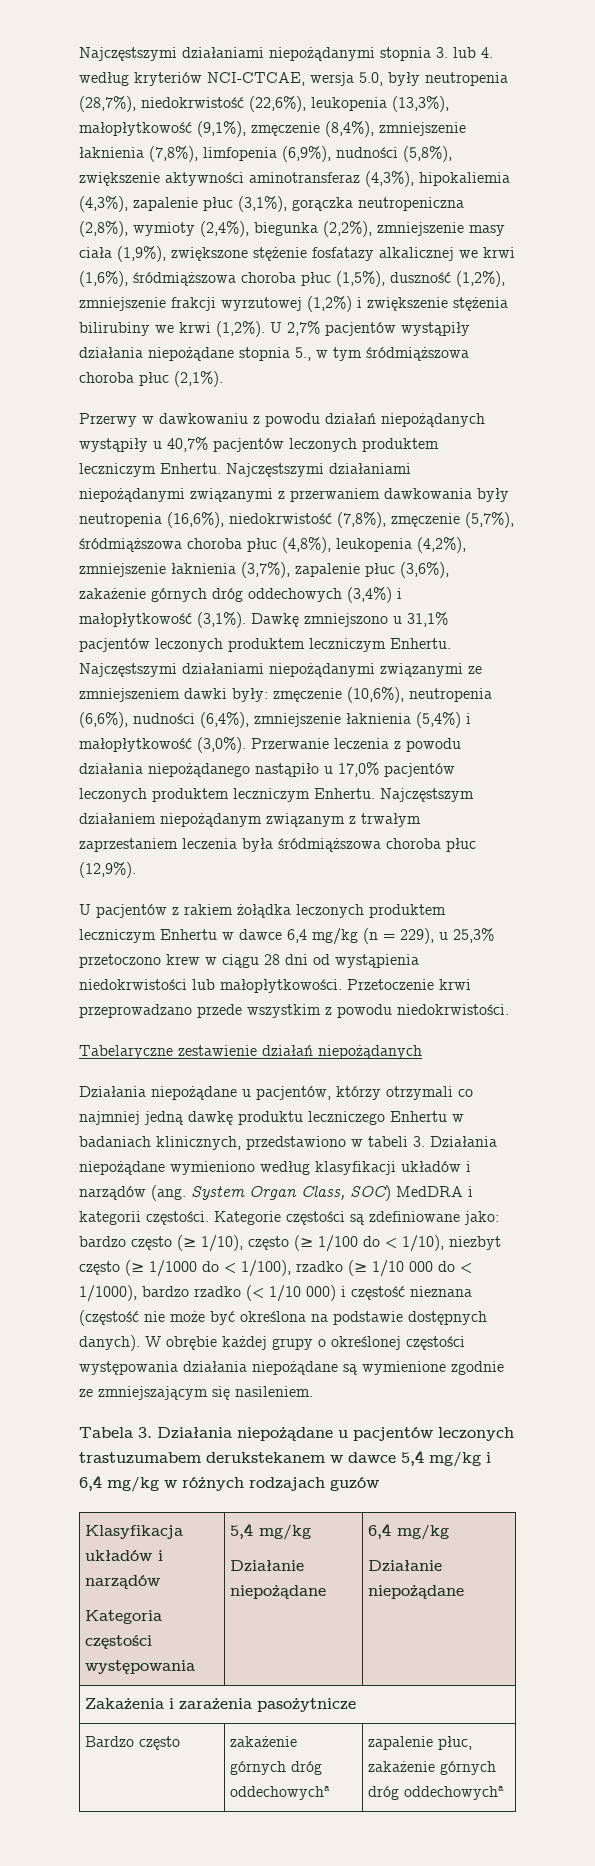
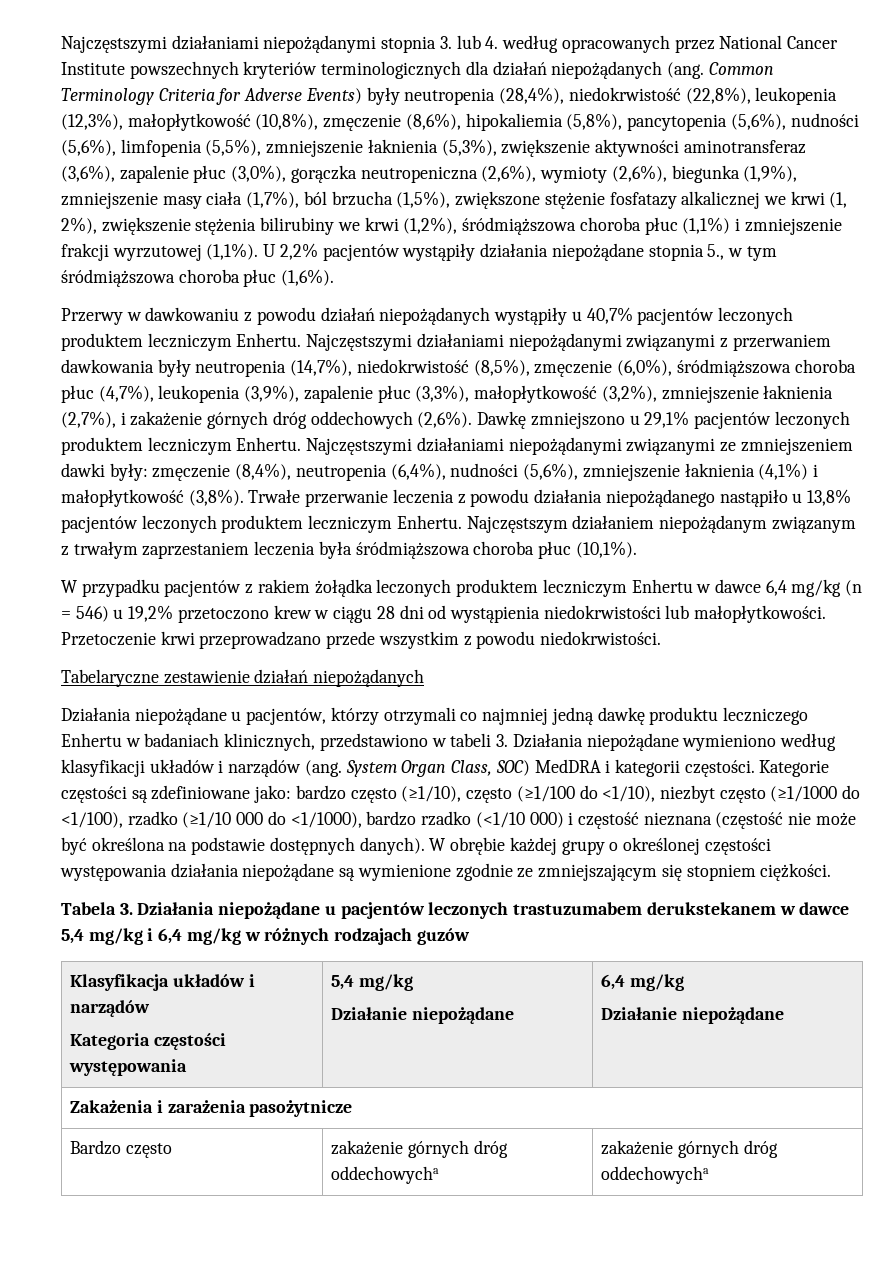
- Najczęstszymi działaniami niepożądanymi stopnia 3. lub 4. według kryteriów NCI-CTCAE, wersja 5.0, były neutropenia (28,7%), niedokrwistość (22,6%), leukopenia (13,3%), małopłytkowość (9,1%), zmęczenie (8,4%), zmniejszenie łaknienia (7,8%), limfopenia (6,9%), nudności (5,8%), zwiększenie aktywności aminotransferaz (4,3%), hipokaliemia (4,3%), zapalenie płuc (3,1%), gorączka neutropeniczna (2,8%), wymioty (2,4%), biegunka (2,2%), zmniejszenie masy ciała (1,9%), zwiększone stężenie fosfatazy alkalicznej we krwi (1,6%), śródmiąższowa choroba płuc (1,5%), duszność (1,2%), zmniejszenie frakcji wyrzutowej (1,2%) i zwiększenie stężenia bilirubiny we krwi (1,2%). U 2,7% pacjentów wystąpiły działania niepożądane stopnia 5., w tym śródmiąższowa choroba płuc (2,1%).
+ Najczęstszymi działaniami niepożądanymi stopnia 3. lub 4. według opracowanych przez National Cancer Institute powszechnych kryteriów terminologicznych dla działań niepożądanych (ang. Common Terminology Criteria for Adverse Events) były neutropenia (28,4%), niedokrwistość (22,8%), leukopenia (12,3%), małopłytkowość (10,8%), zmęczenie (8,6%), hipokaliemia (5,8%), pancytopenia (5,6%), nudności (5,6%), limfopenia (5,5%), zmniejszenie łaknienia (5,3%), zwiększenie aktywności aminotransferaz (3,6%), zapalenie płuc (3,0%), gorączka neutropeniczna (2,6%), wymioty (2,6%), biegunka (1,9%), zmniejszenie masy ciała (1,7%), ból brzucha (1,5%), zwiększone stężenie fosfatazy alkalicznej we krwi (1, 2%), zwiększenie stężenia bilirubiny we krwi (1,2%), śródmiąższowa choroba płuc (1,1%) i zmniejszenie frakcji wyrzutowej (1,1%). U 2,2% pacjentów wystąpiły działania niepożądane stopnia 5., w tym śródmiąższowa choroba płuc (1,6%).
- Najczęstszymi działaniami niepożądanymi związanymi z przerwaniem dawkowania były neutropenia (16,6%), niedokrwistość (7,8%), zmęczenie (5,7%), śródmiąższowa choroba płuc (4,8%), leukopenia (4,2%), zmniejszenie łaknienia (3,7%), zapalenie płuc (3,6%), zakażenie górnych dróg oddechowych (3,4%) i małopłytkowość (3,1%).
+ Najczęstszymi działaniami niepożądanymi związanymi z przerwaniem dawkowania były neutropenia (14,7%), niedokrwistość (8,5%), zmęczenie (6,0%), śródmiąższowa choroba płuc (4,7%), leukopenia (3,9%), zapalenie płuc (3,3%), małopłytkowość (3,2%), zmniejszenie łaknienia (2,7%), i zakażenie górnych dróg oddechowych (2,6%).
- Dawkę zmniejszono u 31,1% pacjentów leczonych produktem leczniczym Enhertu.
+ Dawkę zmniejszono u 29,1% pacjentów leczonych produktem leczniczym Enhertu.
- Najczęstszymi działaniami niepożądanymi związanymi ze zmniejszeniem dawki były: zmęczenie (10,6%), neutropenia (6,6%), nudności (6,4%), zmniejszenie łaknienia (5,4%) i małopłytkowość (3,0%). Przerwanie leczenia z powodu działania niepożądanego nastąpiło u 17,0% pacjentów leczonych produktem leczniczym Enhertu.
+ Najczęstszymi działaniami niepożądanymi związanymi ze zmniejszeniem dawki były: zmęczenie (8,4%), neutropenia (6,4%), nudności (5,6%), zmniejszenie łaknienia (4,1%) i małopłytkowość (3,8%). Trwałe przerwanie leczenia z powodu działania niepożądanego nastąpiło u 13,8% pacjentów leczonych produktem leczniczym Enhertu.
- Najczęstszym działaniem niepożądanym związanym z trwałym zaprzestaniem leczenia była śródmiąższowa choroba płuc (12,9%).
- U pacjentów z rakiem żołądka leczonych produktem leczniczym Enhertu w dawce 6,4 mg/kg (n = 229), u 25,3% przetoczono krew w ciągu 28 dni od wystąpienia niedokrwistości lub małopłytkowości.
+ Najczęstszym działaniem niepożądanym związanym z trwałym zaprzestaniem leczenia była śródmiąższowa choroba płuc (10,1%).
+ W przypadku pacjentów z rakiem żołądka leczonych produktem leczniczym Enhertu w dawce 6,4 mg/kg (n = 546) u 19,2% przetoczono krew w ciągu 28 dni od wystąpienia niedokrwistości lub małopłytkowości.
- Kategorie częstości są zdefiniowane jako: bardzo często (≥ 1/10), często (≥ 1/100 do < 1/10), niezbyt często (≥ 1/1000 do < 1/100), rzadko (≥ 1/10 000 do < 1/1000), bardzo rzadko (< 1/10 000) i częstość nieznana (częstość nie może być określona na podstawie dostępnych danych).
+ Kategorie częstości są zdefiniowane jako: bardzo często (≥1/10), często (≥1/100 do <1/10), niezbyt często (≥1/1000 do <1/100), rzadko (≥1/10 000 do <1/1000), bardzo rzadko (<1/10 000) i częstość nieznana (częstość nie może być określona na podstawie dostępnych danych).
- W obrębie każdej grupy o określonej częstości występowania działania niepożądane są wymienione zgodnie ze zmniejszającym się nasileniem.
+ W obrębie każdej grupy o określonej częstości występowania działania niepożądane są wymienione zgodnie ze zmniejszającym się stopniem ciężkości.
- Bardzo często | zakażenie górnych dróg oddechowycha | zapalenie płuc, zakażenie górnych dróg oddechowycha
+ Bardzo często | zakażenie górnych dróg oddechowycha | zakażenie górnych dróg oddechowycha

